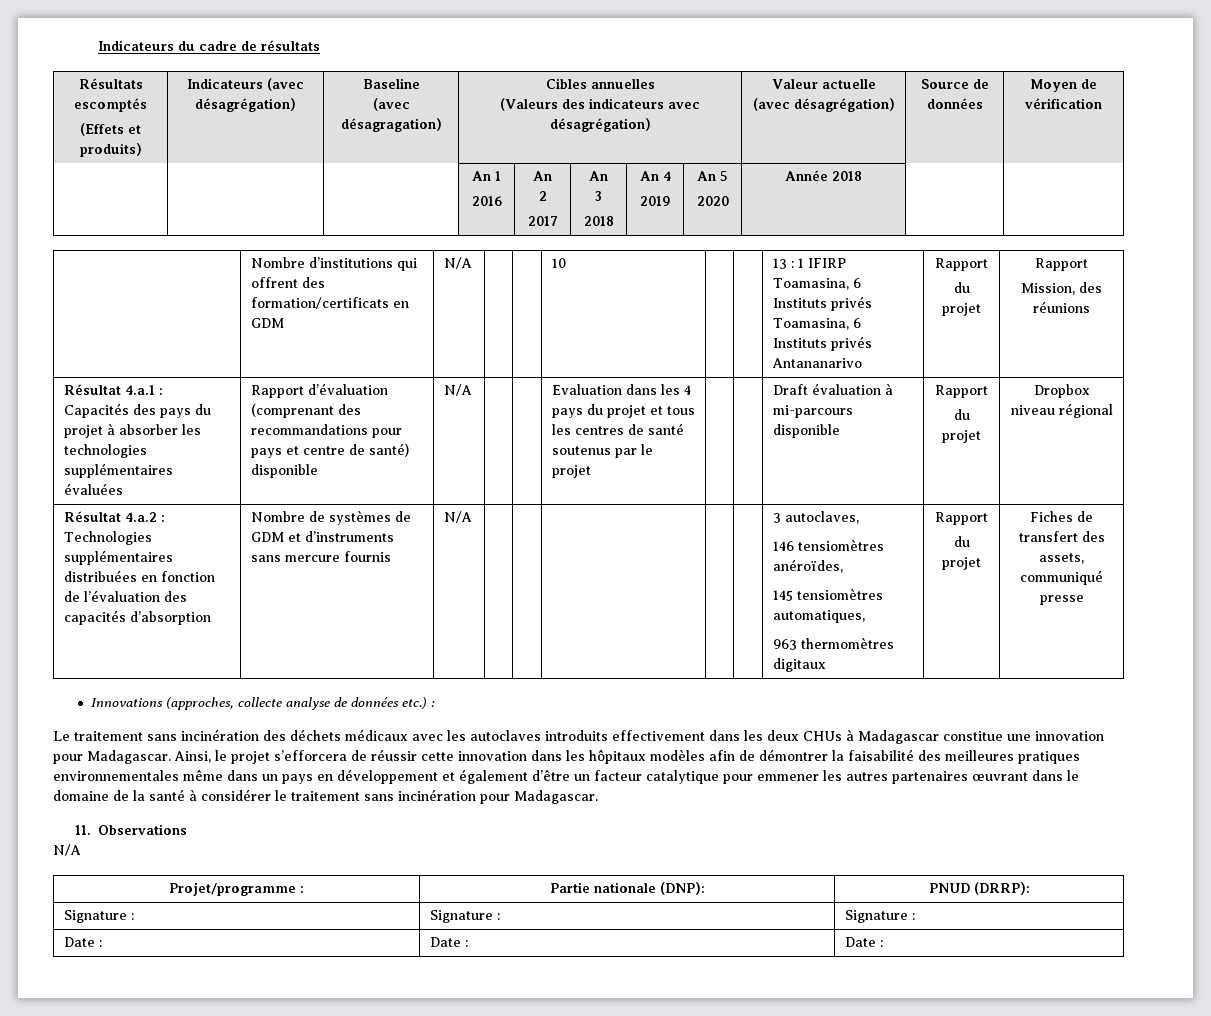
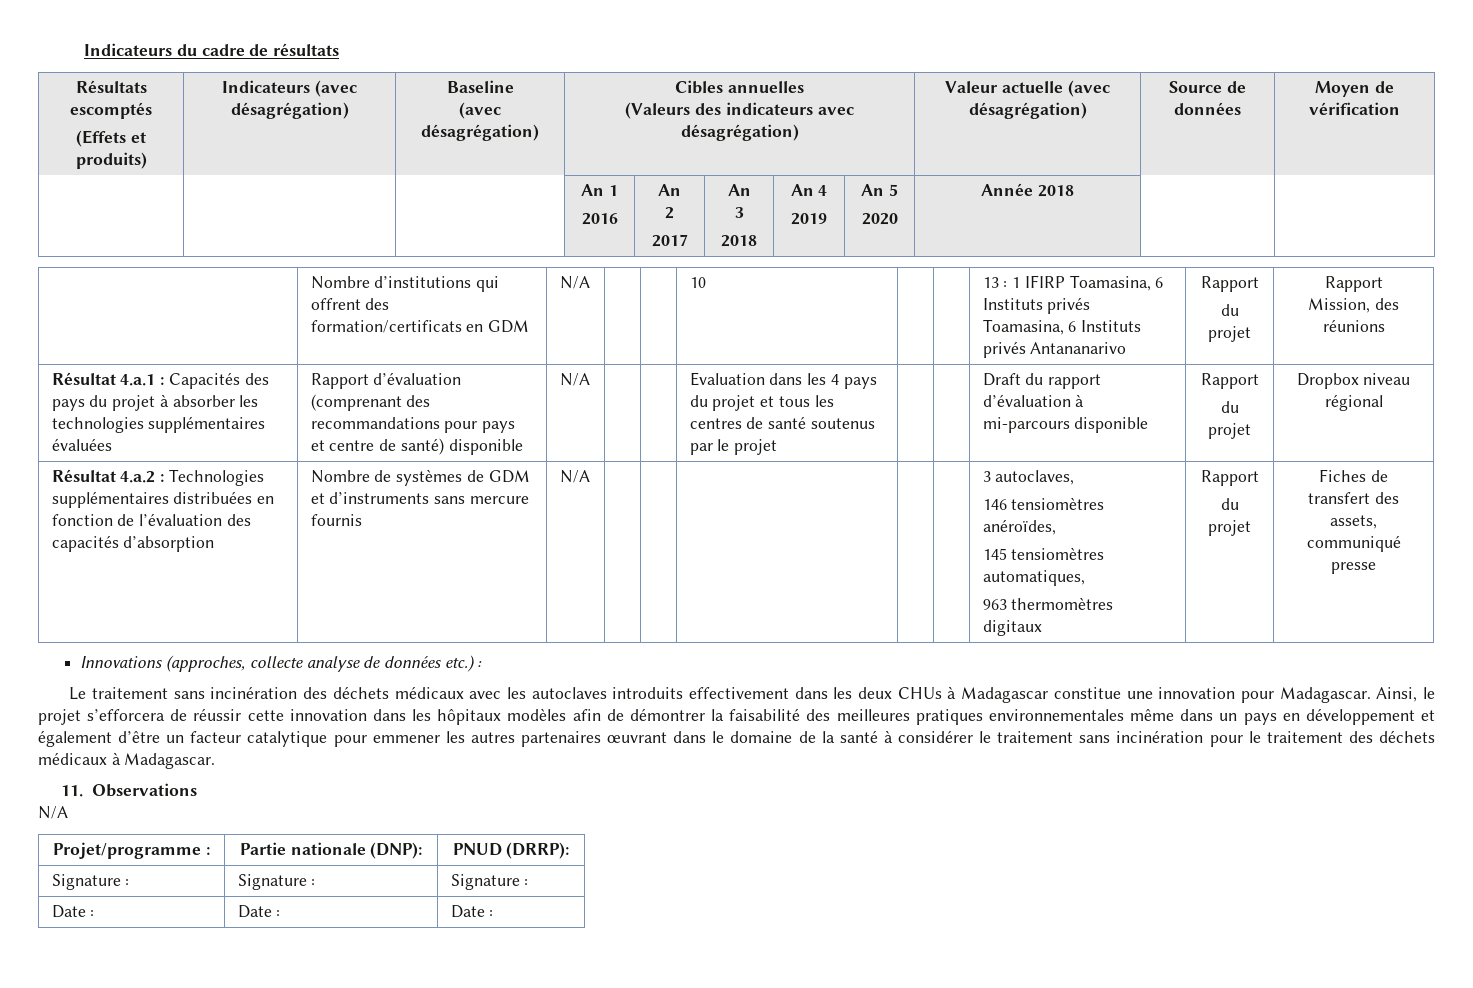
  Résultats escomptés
  (Effets et produits) | Indicateurs (avec désagrégation) | Baseline
- (avec désagragation) | Cibles annuelles
+ (avec désagrégation) | Cibles annuelles
- Draft évaluation à mi-parcours disponible
+ Draft du rapport d’évaluation à mi-parcours disponible
- Ainsi, le projet s’efforcera de réussir cette innovation dans les hôpitaux modèles afin de démontrer la faisabilité des meilleures pratiques environnementales même dans un pays en développement et également d’être un facteur catalytique pour emmener les autres partenaires œuvrant dans le domaine de la santé à considérer le traitement sans incinération pour Madagascar.
+ Ainsi, le projet s’efforcera de réussir cette innovation dans les hôpitaux modèles afin de démontrer la faisabilité des meilleures pratiques environnementales même dans un pays en développement et également d’être un facteur catalytique pour emmener les autres partenaires œuvrant dans le domaine de la santé à considérer le traitement sans incinération pour le traitement des déchets médicaux à Madagascar.

